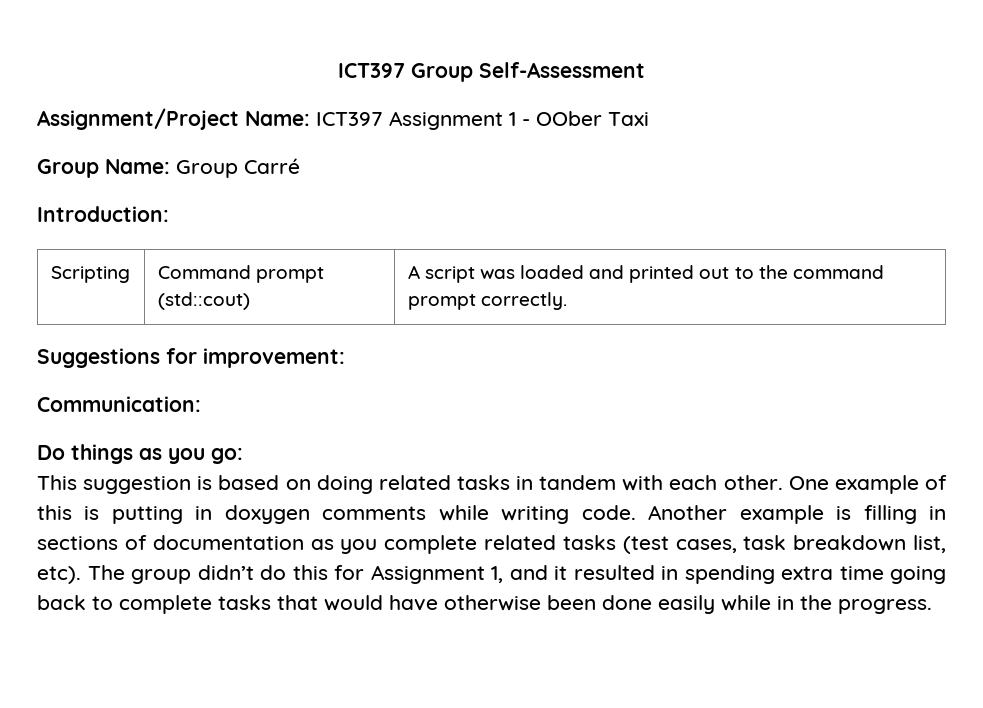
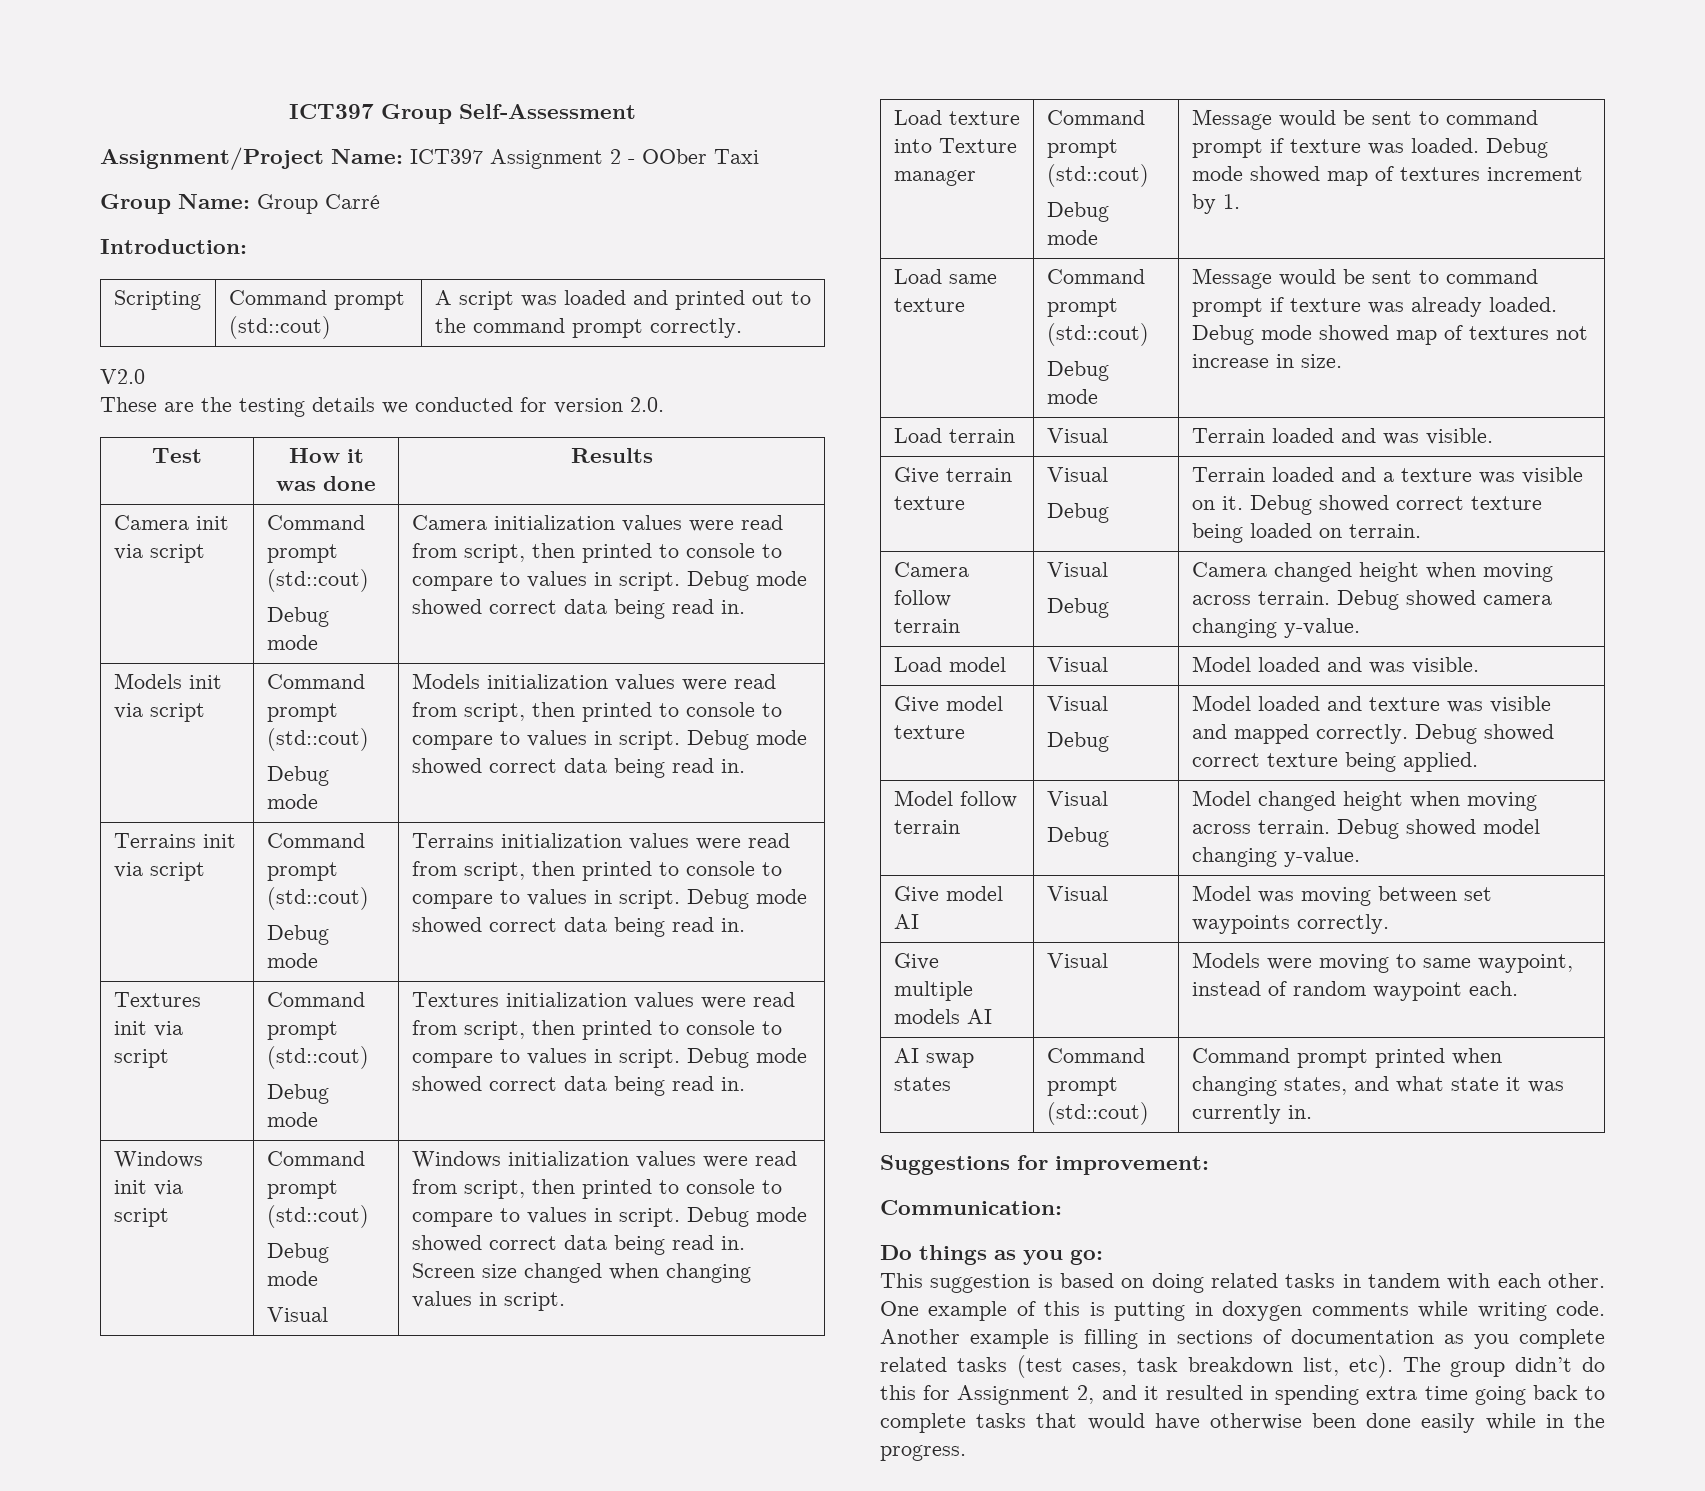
- Assignment/Project Name: ICT397 Assignment 1 - OOber Taxi
+ Assignment/Project Name: ICT397 Assignment 2 - OOber Taxi
+ V2.0
+ These are the testing details we conducted for version 2.0.
+ Test | How it was done | Results
+ Camera init via script | Command prompt (std::cout)
+ Debug mode | Camera initialization values were read from script, then printed to console to compare to values in script. Debug mode showed correct data being read in.
+ Models init via script | Command prompt (std::cout)
+ Debug mode | Models initialization values were read from script, then printed to console to compare to values in script. Debug mode showed correct data being read in.
+ Terrains init via script | Command prompt (std::cout)
+ Debug mode | Terrains initialization values were read from script, then printed to console to compare to values in script. Debug mode showed correct data being read in.
+ Textures init via script | Command prompt (std::cout)
+ Debug mode | Textures initialization values were read from script, then printed to console to compare to values in script. Debug mode showed correct data being read in.
+ Windows init via script | Command prompt (std::cout)
+ Debug mode
+ Visual | Windows initialization values were read from script, then printed to console to compare to values in script. Debug mode showed correct data being read in. Screen size changed when changing values in script.
+ Load texture into Texture manager | Command prompt (std::cout)
+ Debug mode | Message would be sent to command prompt if texture was loaded. Debug mode showed map of textures increment by 1.
+ Load same texture | Command prompt (std::cout)
+ Debug mode | Message would be sent to command prompt if texture was already loaded. Debug mode showed map of textures not increase in size.
+ Load terrain | Visual | Terrain loaded and was visible.
+ Give terrain texture | Visual
+ Debug | Terrain loaded and a texture was visible on it. Debug showed correct texture being loaded on terrain.
+ Camera follow terrain | Visual
+ Debug | Camera changed height when moving across terrain. Debug showed camera changing y-value.
+ Load model | Visual | Model loaded and was visible.
+ Give model texture | Visual
+ Debug | Model loaded and texture was visible and mapped correctly. Debug showed correct texture being applied.
+ Model follow terrain | Visual
+ Debug | Model changed height when moving across terrain. Debug showed model changing y-value.
+ Give model AI | Visual | Model was moving between set waypoints correctly.
+ Give multiple models AI | Visual | Models were moving to same waypoint, instead of random waypoint each.
+ AI swap states | Command prompt (std::cout) | Command prompt printed when changing states, and what state it was currently in.
- The group didn’t do this for Assignment 1, and it resulted in spending extra time going back to complete tasks that would have otherwise been done easily while in the progress.
+ The group didn’t do this for Assignment 2, and it resulted in spending extra time going back to complete tasks that would have otherwise been done easily while in the progress.

